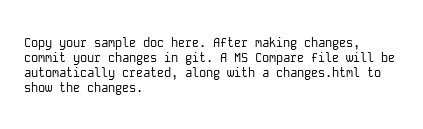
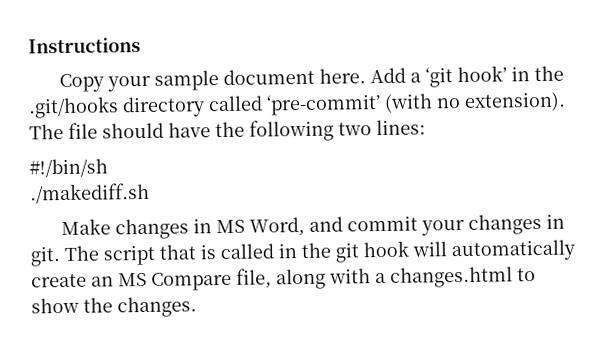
+ Instructions
- Copy your sample doc here. After making changes, commit your changes in git.
+ Copy your sample document here. Add a ‘git hook’ in the .git/hooks directory called ‘pre-commit’ (with no extension). The file should have the following two lines:
+ #!/bin/sh
+ ./makediff.sh
+ Make changes in MS Word, and commit your changes in git.
- A MS Compare file will be automatically created, along with a changes.html to show the changes.
+ The script that is called in the git hook will automatically create an MS Compare file, along with a changes.html to show the changes.

